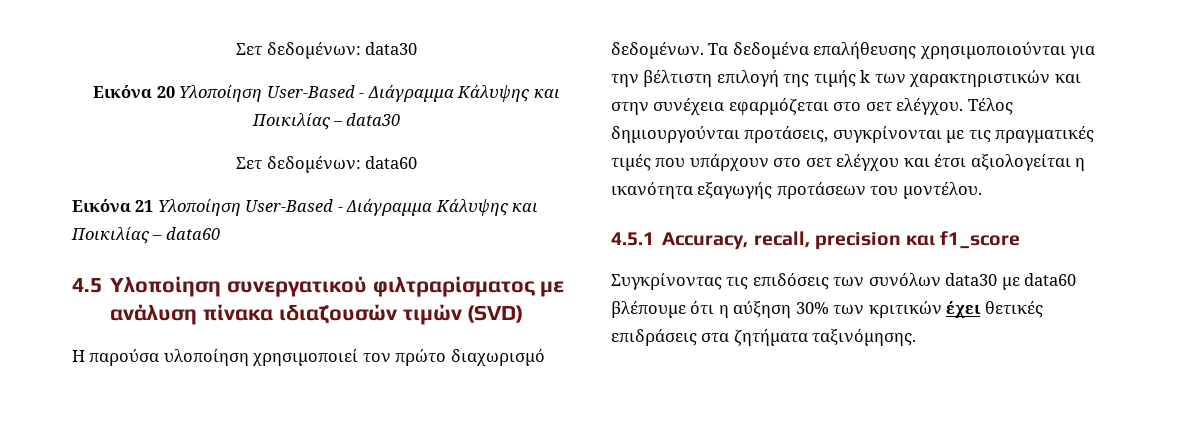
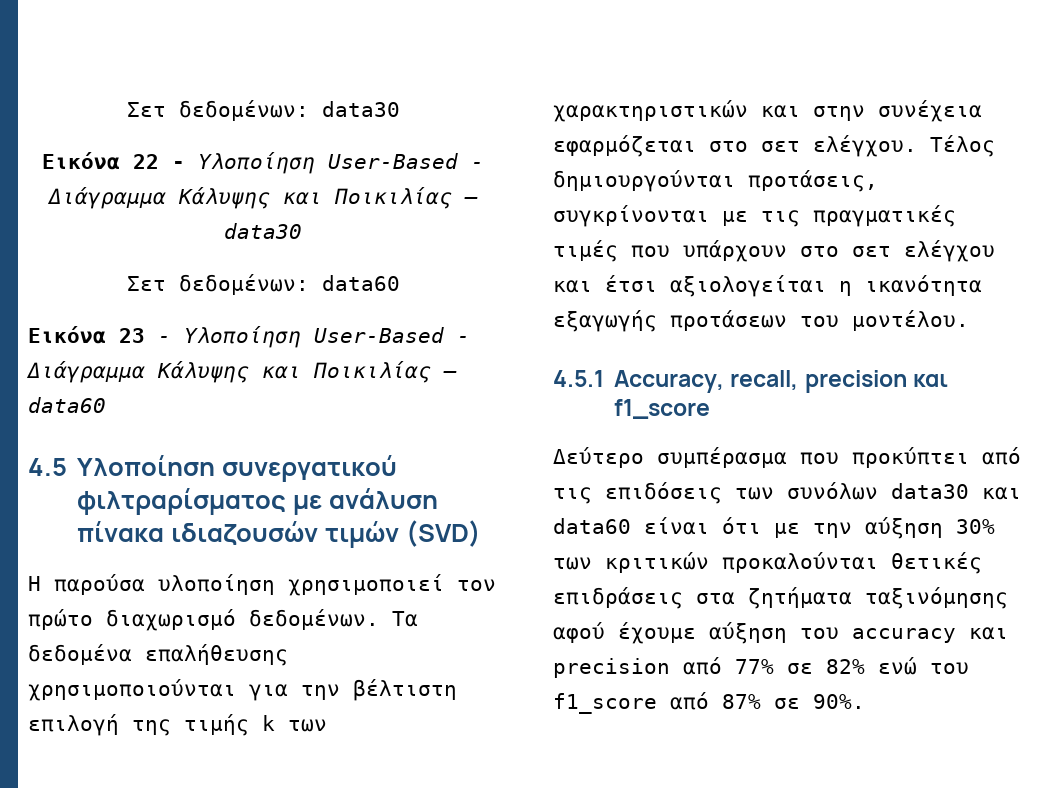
- Εικόνα 20 Υλοποίηση User-Based - Διάγραμμα Κάλυψης και Ποικιλίας – data30
+ Εικόνα 22 - Υλοποίηση User-Based - Διάγραμμα Κάλυψης και Ποικιλίας – data30
- Εικόνα 21 Υλοποίηση User-Based - Διάγραμμα Κάλυψης και Ποικιλίας – data60
+ Εικόνα 23 - Υλοποίηση User-Based - Διάγραμμα Κάλυψης και Ποικιλίας – data60
- Συγκρίνοντας τις επιδόσεις των συνόλων data30 με data60 βλέπουμε ότι η αύξηση 30% των κριτικών έχει θετικές επιδράσεις στα ζητήματα ταξινόμησης.
+ Δεύτερο συμπέρασμα που προκύπτει από τις επιδόσεις των συνόλων data30 και data60 είναι ότι με την αύξηση 30% των κριτικών προκαλούνται θετικές επιδράσεις στα ζητήματα ταξινόμησης αφού έχουμε αύξηση του accuracy και precision από 77% σε 82% ενώ του f1_score από 87% σε 90%.

